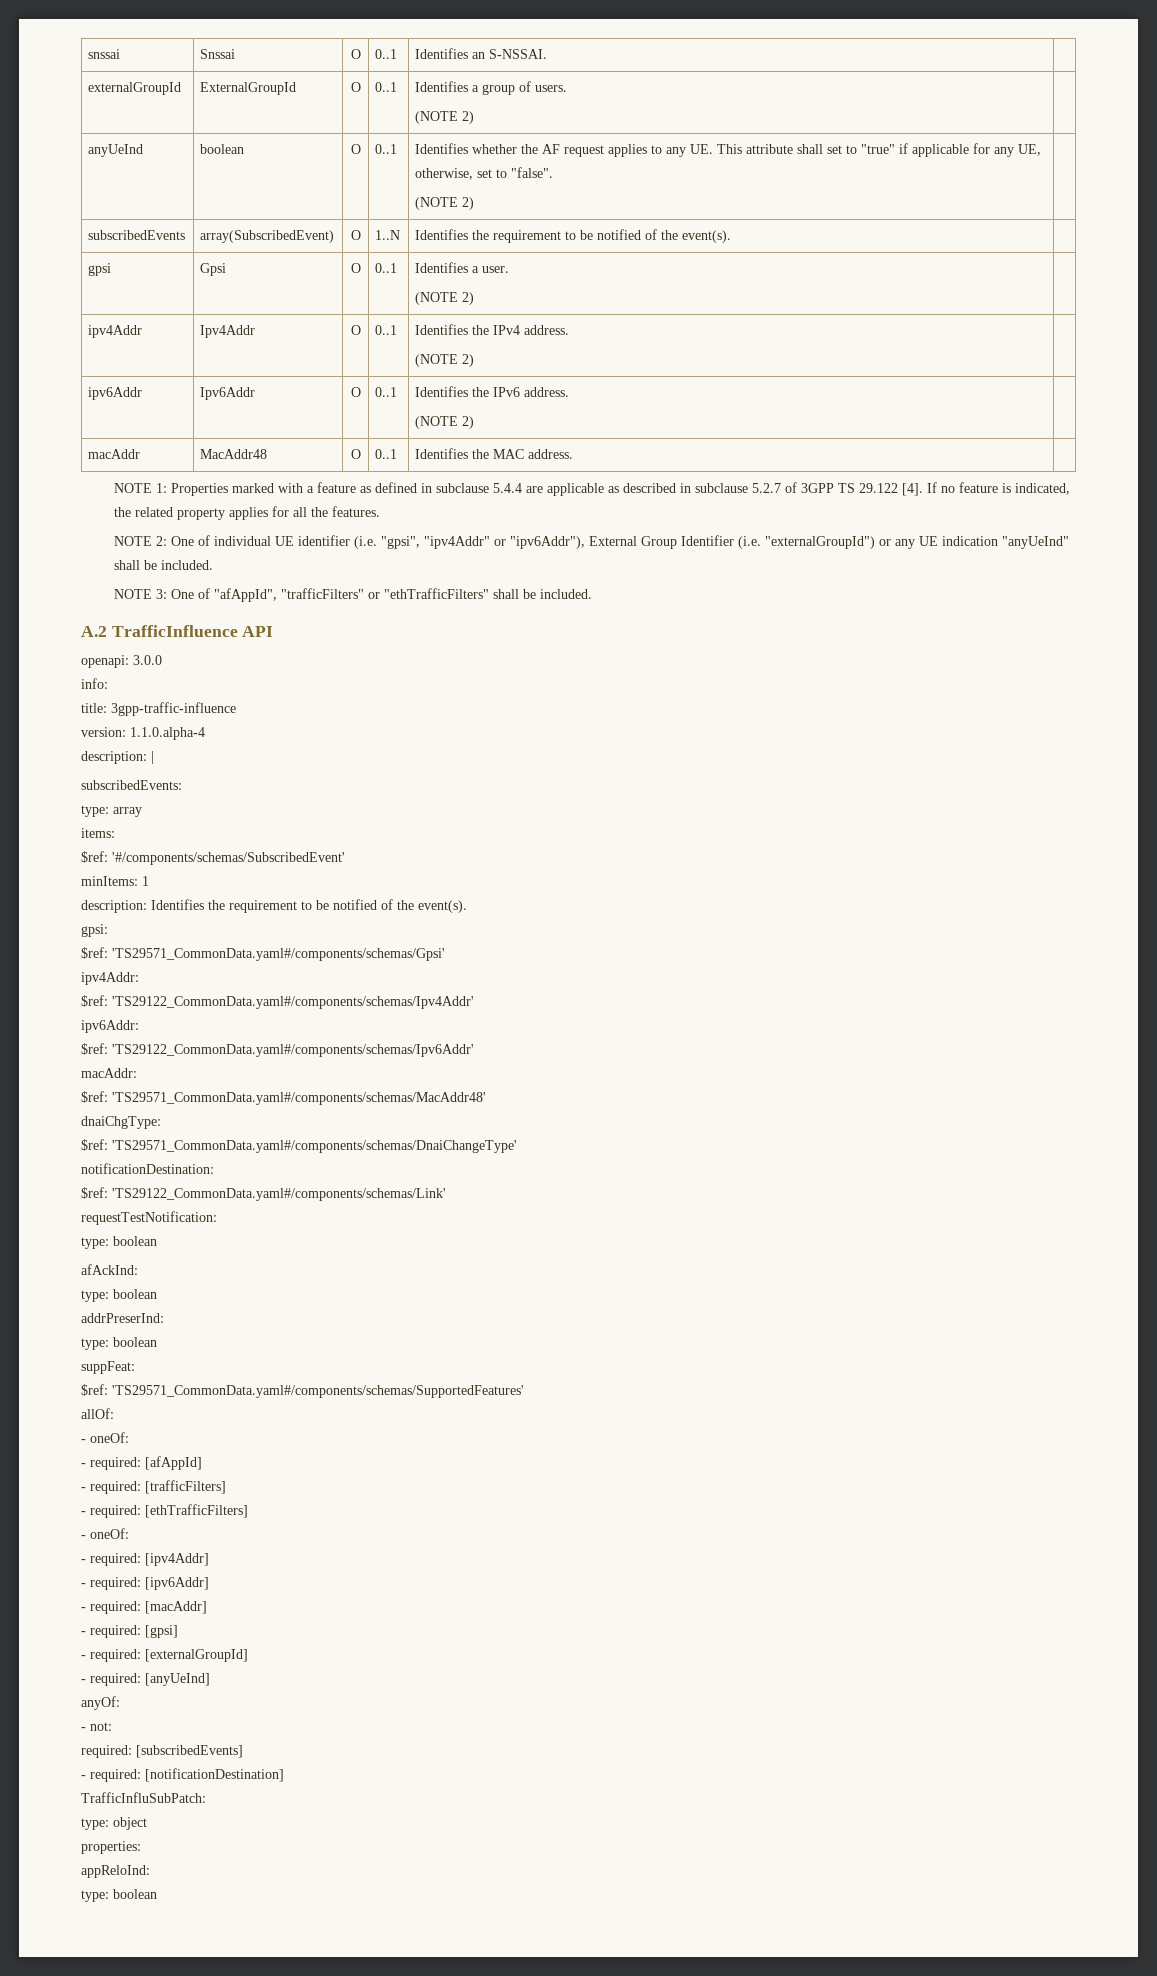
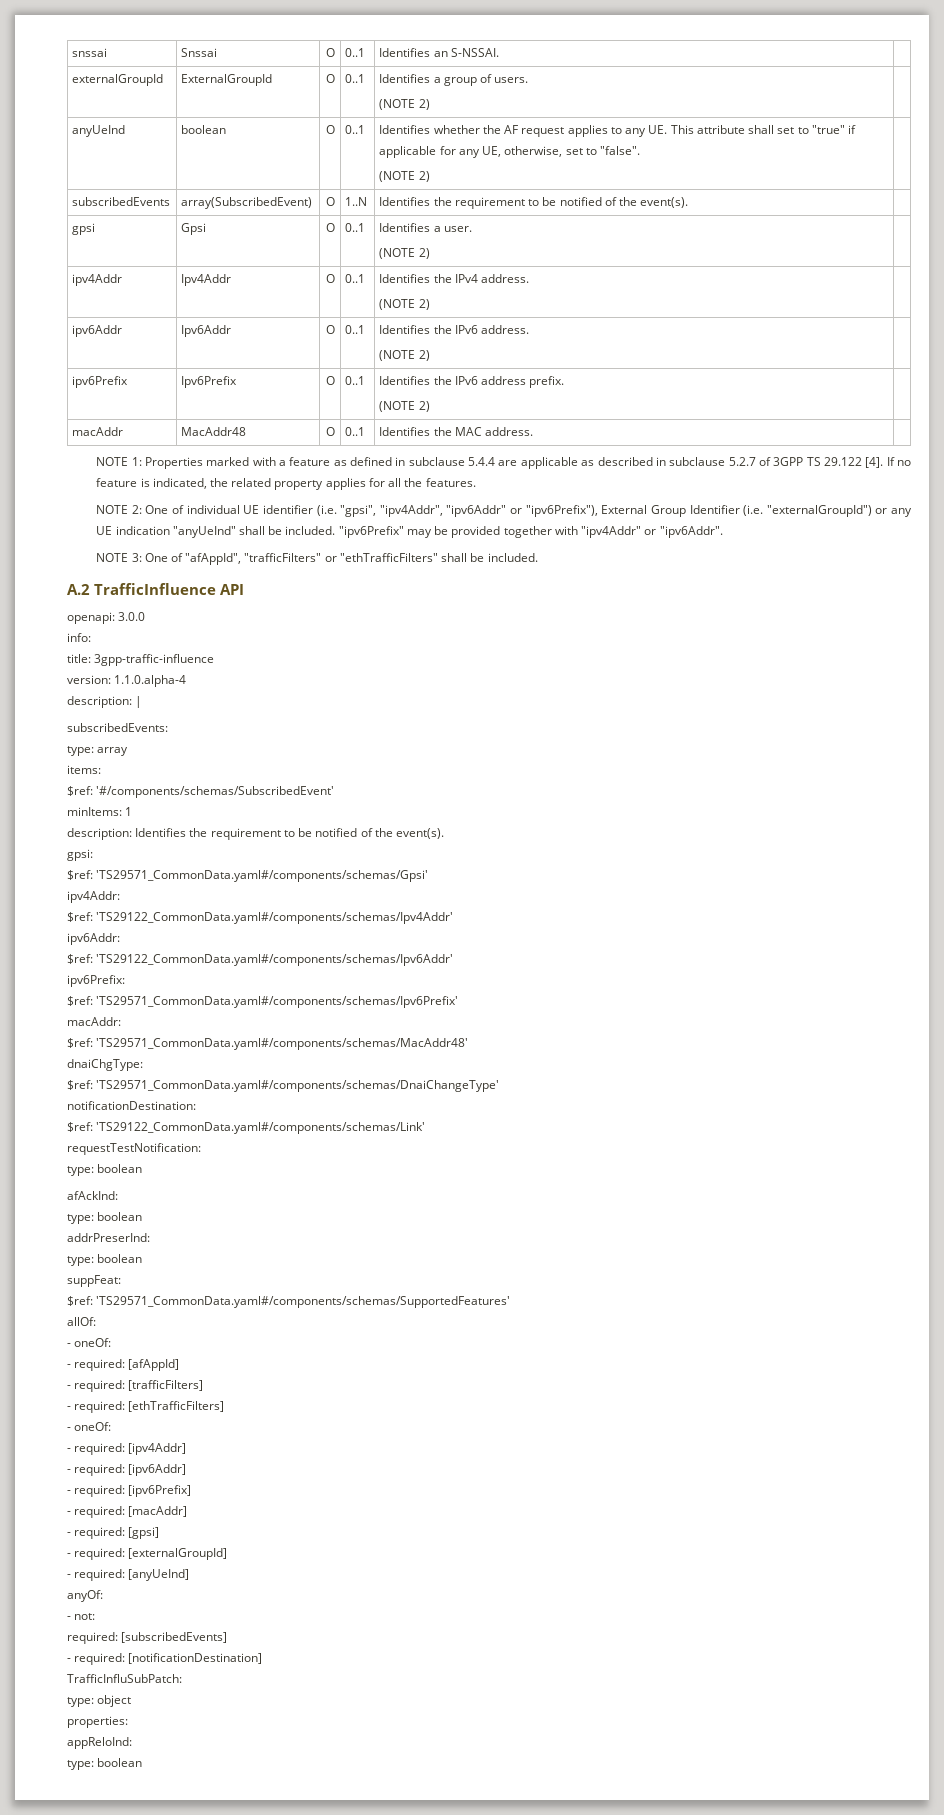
+ ipv6Prefix | Ipv6Prefix | O | 0..1 | Identifies the IPv6 address prefix.
+ (NOTE 2) |
- NOTE 2: One of individual UE identifier (i.e. "gpsi", "ipv4Addr" or "ipv6Addr"), External Group Identifier (i.e. "externalGroupId") or any UE indication "anyUeInd" shall be included.
+ NOTE 2: One of individual UE identifier (i.e. "gpsi", "ipv4Addr", "ipv6Addr" or "ipv6Prefix"), External Group Identifier (i.e. "externalGroupId") or any UE indication "anyUeInd" shall be included. "ipv6Prefix" may be provided together with "ipv4Addr" or "ipv6Addr".
+ ipv6Prefix:
+ $ref: 'TS29571_CommonData.yaml#/components/schemas/Ipv6Prefix'
+ - required: [ipv6Prefix]

